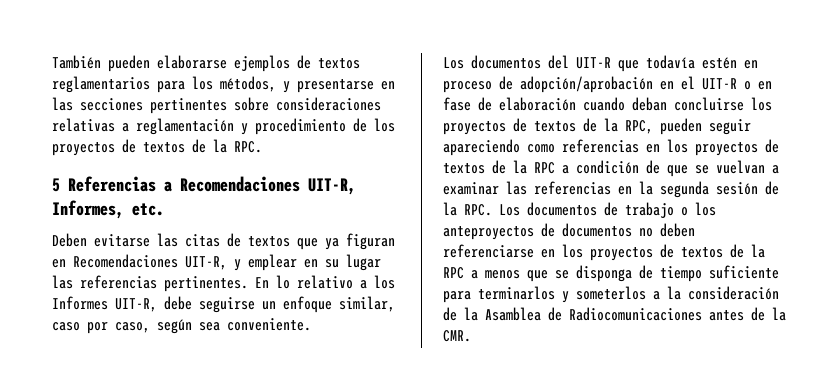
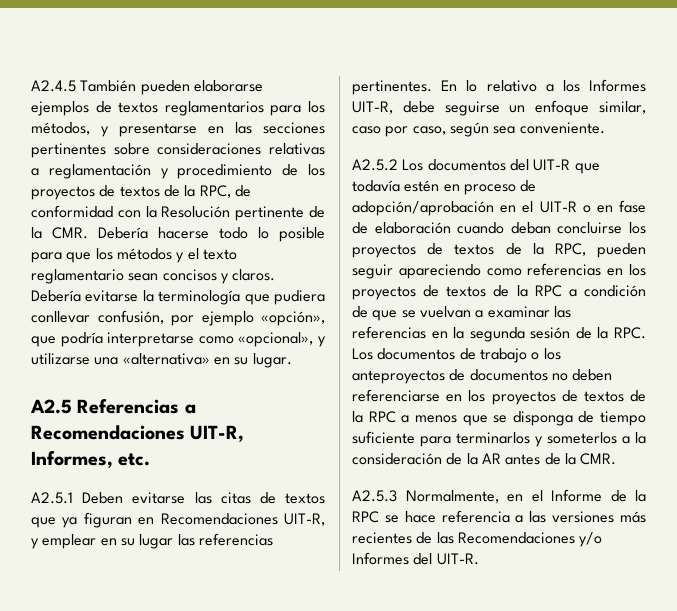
- También pueden elaborarse ejemplos de textos reglamentarios para los métodos, y presentarse en las secciones pertinentes sobre consideraciones relativas a reglamentación y procedimiento de los proyectos de textos de la RPC.
- 5 Referencias a Recomendaciones UIT-R, Informes, etc.
+ A2.4.5 También pueden elaborarse ejemplos de textos reglamentarios para los métodos, y presentarse en las secciones pertinentes sobre consideraciones relativas a reglamentación y procedimiento de los proyectos de textos de la RPC, de conformidad con la Resolución pertinente de la CMR. Debería hacerse todo lo posible para que los métodos y el texto reglamentario sean concisos y claros. Debería evitarse la terminología que pudiera conllevar confusión, por ejemplo «opción», que podría interpretarse como «opcional», y utilizarse una «alternativa» en su lugar.
+ A2.5 Referencias a Recomendaciones UIT-R, Informes, etc.
- Deben evitarse las citas de textos que ya figuran en Recomendaciones UIT-R, y emplear en su lugar las referencias pertinentes.
+ A2.5.1 Deben evitarse las citas de textos que ya figuran en Recomendaciones UIT-R, y emplear en su lugar las referencias pertinentes.
- Los documentos del UIT-R que todavía estén en proceso de adopción/aprobación en el UIT-R o en fase de elaboración cuando deban concluirse los proyectos de textos de la RPC, pueden seguir apareciendo como referencias en los proyectos de textos de la RPC a condición de que se vuelvan a examinar las referencias en la segunda sesión de la RPC. Los documentos de trabajo o los anteproyectos de documentos no deben referenciarse en los proyectos de textos de la RPC a menos que se disponga de tiempo suficiente para terminarlos y someterlos a la consideración de la Asamblea de Radiocomunicaciones antes de la CMR.
+ A2.5.2 Los documentos del UIT-R que todavía estén en proceso de adopción/aprobación en el UIT-R o en fase de elaboración cuando deban concluirse los proyectos de textos de la RPC, pueden seguir apareciendo como referencias en los proyectos de textos de la RPC a condición de que se vuelvan a examinar las referencias en la segunda sesión de la RPC. Los documentos de trabajo o los anteproyectos de documentos no deben referenciarse en los proyectos de textos de la RPC a menos que se disponga de tiempo suficiente para terminarlos y someterlos a la consideración de la AR antes de la CMR.
+ A2.5.3 Normalmente, en el Informe de la RPC se hace referencia a las versiones más recientes de las Recomendaciones y/o Informes del UIT-R.

